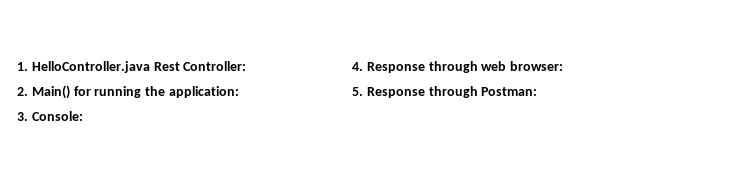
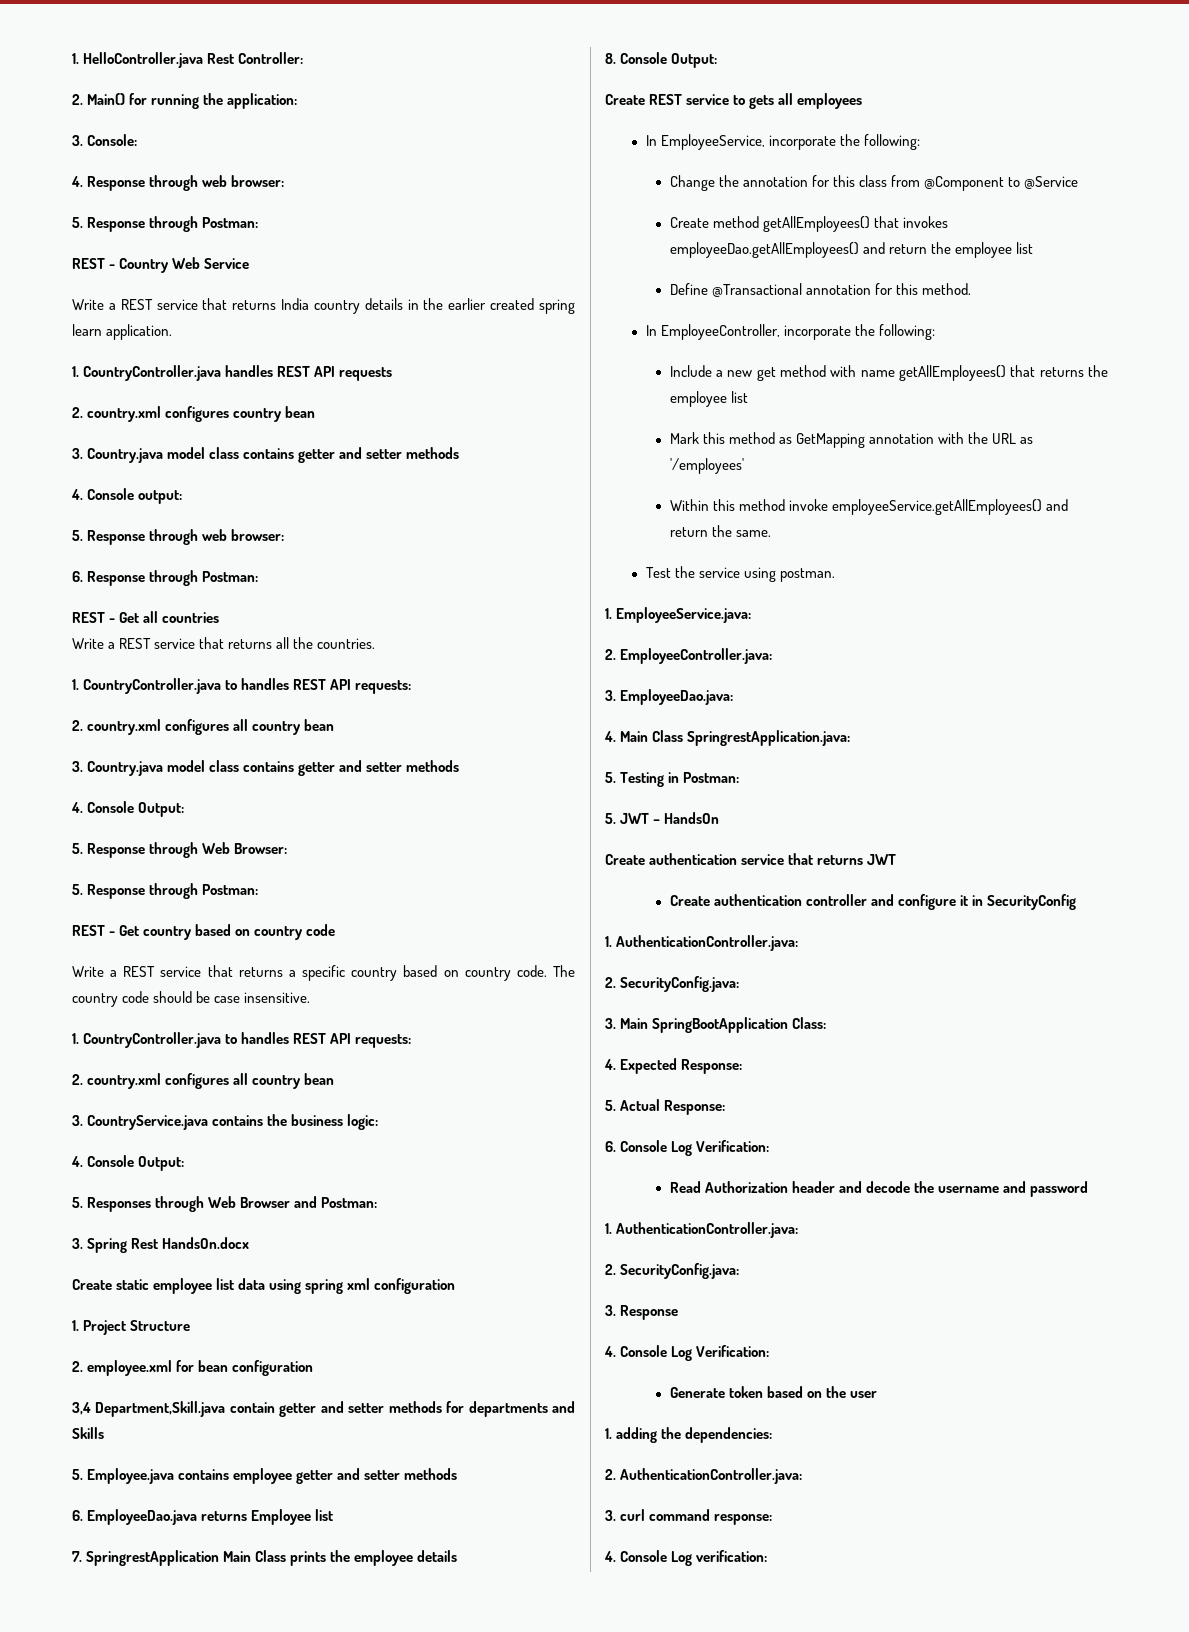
+ REST - Country Web Service
+ Write a REST service that returns India country details in the earlier created spring learn application.
+ 1. CountryController.java handles REST API requests
+ 2. country.xml configures country bean
+ 3. Country.java model class contains getter and setter methods
+ 4. Console output:
+ 5. Response through web browser:
+ 6. Response through Postman:
+ REST - Get all countries
+ Write a REST service that returns all the countries.
+ 1. CountryController.java to handles REST API requests:
+ 2. country.xml configures all country bean
+ 3. Country.java model class contains getter and setter methods
+ 4. Console Output:
+ 5. Response through Web Browser:
+ 5. Response through Postman:
+ REST - Get country based on country code
+ Write a REST service that returns a specific country based on country code. The country code should be case insensitive.
+ 1. CountryController.java to handles REST API requests:
+ 2. country.xml configures all country bean
+ 3. CountryService.java contains the business logic:
+ 4. Console Output:
+ 5. Responses through Web Browser and Postman:
+ 3. Spring Rest HandsOn.docx
+ Create static employee list data using spring xml configuration
+ 1. Project Structure
+ 2. employee.xml for bean configuration
+ 3,4 Department,Skill.java contain getter and setter methods for departments and Skills
+ 5. Employee.java contains employee getter and setter methods
+ 6. EmployeeDao.java returns Employee list
+ 7. SpringrestApplication Main Class prints the employee details
+ 8. Console Output:
+ Create REST service to gets all employees
+ In EmployeeService, incorporate the following:
+ Change the annotation for this class from @Component to @Service
+ Create method getAllEmployees() that invokes employeeDao.getAllEmployees() and return the employee list
+ Define @Transactional annotation for this method.
+ In EmployeeController, incorporate the following:
+ Include a new get method with name getAllEmployees() that returns the employee list
+ Mark this method as GetMapping annotation with the URL as '/employees'
+ Within this method invoke employeeService.getAllEmployees() and return the same.
+ Test the service using postman.
+ 1. EmployeeService.java:
+ 2. EmployeeController.java:
+ 3. EmployeeDao.java:
+ 4. Main Class SpringrestApplication.java:
+ 5. Testing in Postman:
+ 5. JWT – HandsOn
+ Create authentication service that returns JWT
+ Create authentication controller and configure it in SecurityConfig
+ 1. AuthenticationController.java:
+ 2. SecurityConfig.java:
+ 3. Main SpringBootApplication Class:
+ 4. Expected Response:
+ 5. Actual Response:
+ 6. Console Log Verification:
+ Read Authorization header and decode the username and password
+ 1. AuthenticationController.java:
+ 2. SecurityConfig.java:
+ 3. Response
+ 4. Console Log Verification:
+ Generate token based on the user
+ 1. adding the dependencies:
+ 2. AuthenticationController.java:
+ 3. curl command response:
+ 4. Console Log verification:

